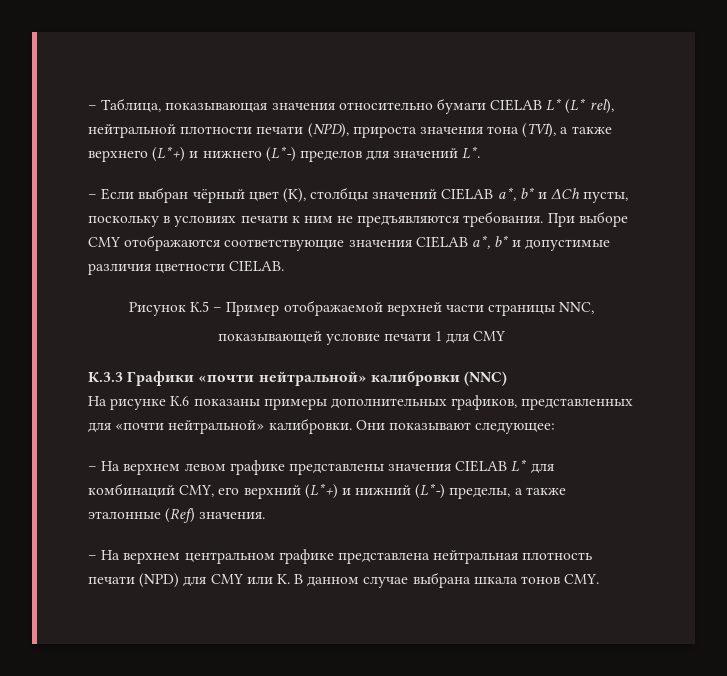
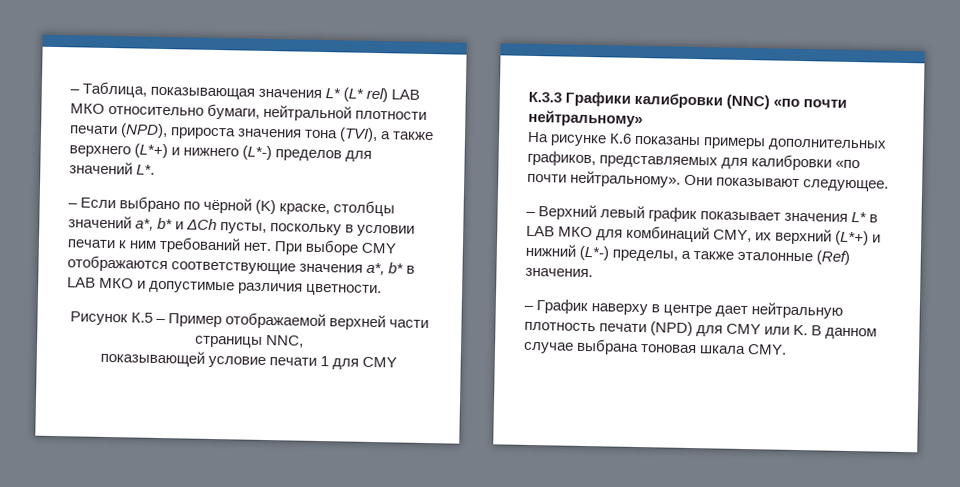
- – Таблица, показывающая значения относительно бумаги CIELAB L* (L* rel), нейтральной плотности печати (NPD), прироста значения тона (TVI), а также верхнего (L*+) и нижнего (L*-) пределов для значений L*.
+ – Таблица, показывающая значения L* (L* rel) LAB МКО относительно бумаги, нейтральной плотности печати (NPD), прироста значения тона (TVI), а также верхнего (L*+) и нижнего (L*-) пределов для значений L*.
- – Если выбран чёрный цвет (K), столбцы значений CIELAB a*, b* и ΔCh пусты, поскольку в условиях печати к ним не предъявляются требования.
+ – Если выбрано по чёрной (K) краске, столбцы значений a*, b* и ΔCh пусты, поскольку в условии печати к ним требований нет.
- При выборе CMY отображаются соответствующие значения CIELAB a*, b* и допустимые различия цветности CIELAB.
+ При выборе CMY отображаются соответствующие значения a*, b* в LAB МКО и допустимые различия цветности.
- К.3.3 Графики «почти нейтральной» калибровки (NNC)
+ К.3.3 Графики калибровки (NNC) «по почти нейтральному»
- На рисунке К.6 показаны примеры дополнительных графиков, представленных для «почти нейтральной» калибровки.
+ На рисунке К.6 показаны примеры дополнительных графиков, представляемых для калибровки «по почти нейтральному».
- Они показывают следующее:
- – На верхнем левом графике представлены значения CIELAB L* для комбинаций CMY, его верхний (L*+) и нижний (L*-) пределы, а также эталонные (Ref) значения.
+ Они показывают следующее.
+ – Верхний левый график показывает значения L* в LAB МКО для комбинаций CMY, их верхний (L*+) и нижний (L*-) пределы, а также эталонные (Ref) значения.
- – На верхнем центральном графике представлена нейтральная плотность печати (NPD) для CMY или K. В данном случае выбрана шкала тонов CMY.
+ – График наверху в центре дает нейтральную плотность печати (NPD) для CMY или K. В данном случае выбрана тоновая шкала CMY.

